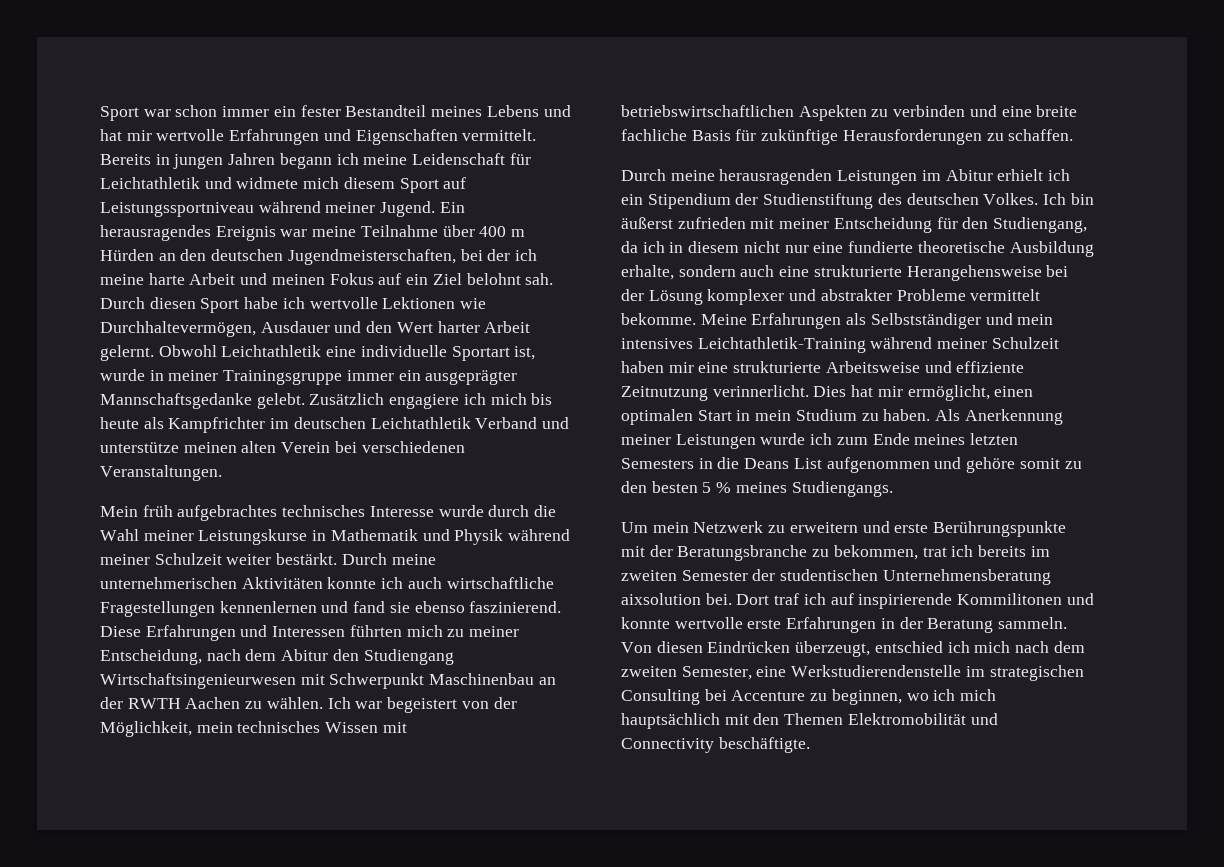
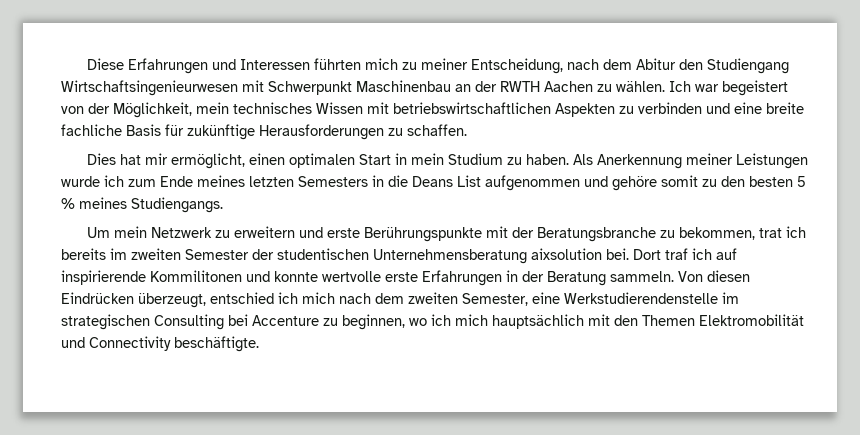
- Sport war schon immer ein fester Bestandteil meines Lebens und hat mir wertvolle Erfahrungen und Eigenschaften vermittelt. Bereits in jungen Jahren begann ich meine Leidenschaft für Leichtathletik und widmete mich diesem Sport auf Leistungssportniveau während meiner Jugend. Ein herausragendes Ereignis war meine Teilnahme über 400 m Hürden an den deutschen Jugendmeisterschaften, bei der ich meine harte Arbeit und meinen Fokus auf ein Ziel belohnt sah. Durch diesen Sport habe ich wertvolle Lektionen wie Durchhaltevermögen, Ausdauer und den Wert harter Arbeit gelernt. Obwohl Leichtathletik eine individuelle Sportart ist, wurde in meiner Trainingsgruppe immer ein ausgeprägter Mannschaftsgedanke gelebt. Zusätzlich engagiere ich mich bis heute als Kampfrichter im deutschen Leichtathletik Verband und unterstütze meinen alten Verein bei verschiedenen Veranstaltungen.
- Mein früh aufgebrachtes technisches Interesse wurde durch die Wahl meiner Leistungskurse in Mathematik und Physik während meiner Schulzeit weiter bestärkt. Durch meine unternehmerischen Aktivitäten konnte ich auch wirtschaftliche Fragestellungen kennenlernen und fand sie ebenso faszinierend.
- Durch meine herausragenden Leistungen im Abitur erhielt ich ein Stipendium der Studienstiftung des deutschen Volkes. Ich bin äußerst zufrieden mit meiner Entscheidung für den Studiengang, da ich in diesem nicht nur eine fundierte theoretische Ausbildung erhalte, sondern auch eine strukturierte Herangehensweise bei der Lösung komplexer und abstrakter Probleme vermittelt bekomme. Meine Erfahrungen als Selbstständiger und mein intensives Leichtathletik-Training während meiner Schulzeit haben mir eine strukturierte Arbeitsweise und effiziente Zeitnutzung verinnerlicht.

